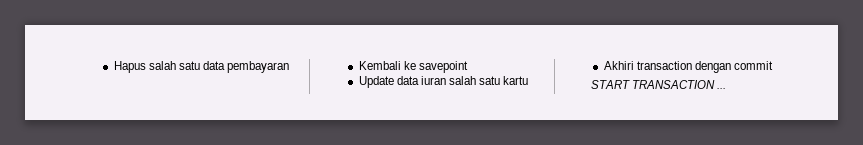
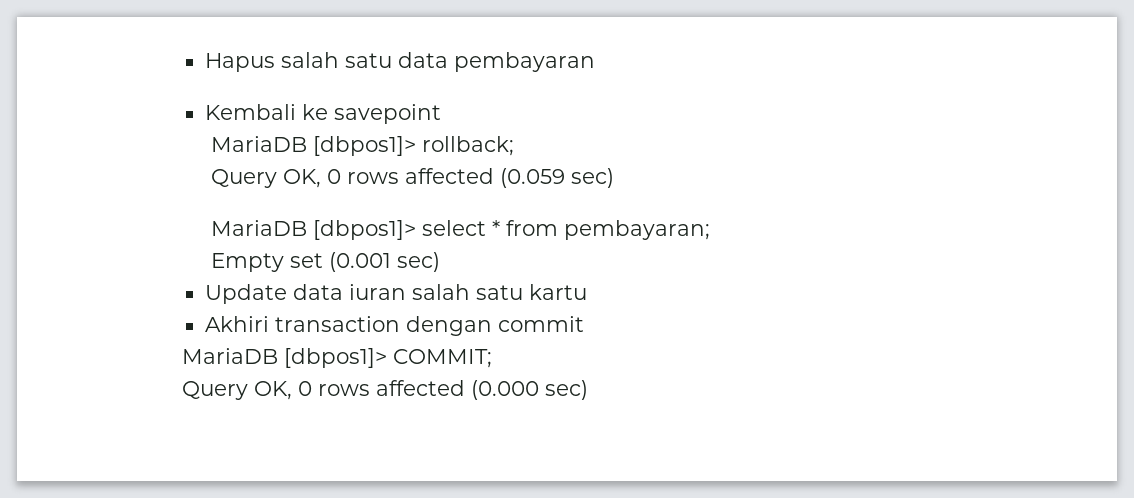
+ MariaDB [dbpos1]> rollback;
+ Query OK, 0 rows affected (0.059 sec)
+ MariaDB [dbpos1]> select * from pembayaran;
+ Empty set (0.001 sec)
- START TRANSACTION ...
+ MariaDB [dbpos1]> COMMIT;
+ Query OK, 0 rows affected (0.000 sec)

